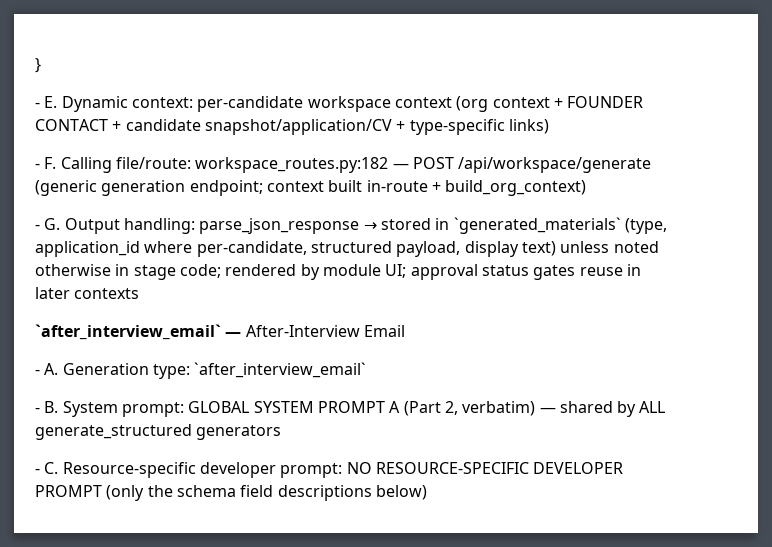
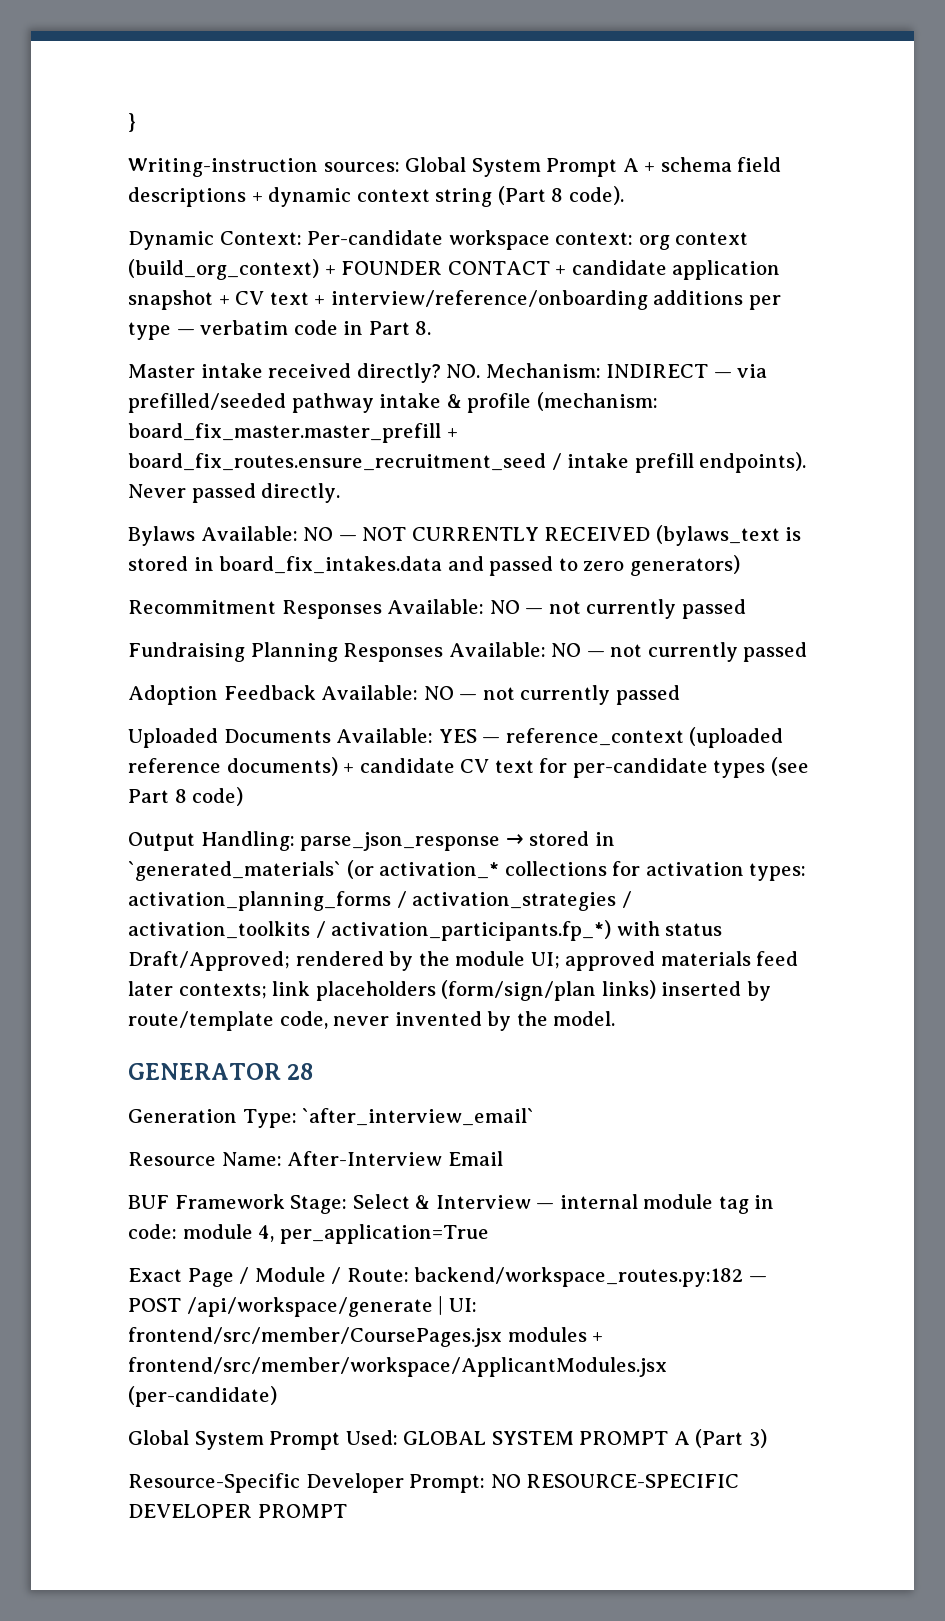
- - E. Dynamic context: per-candidate workspace context (org context + FOUNDER CONTACT + candidate snapshot/application/CV + type-specific links)
- - F. Calling file/route: workspace_routes.py:182 — POST /api/workspace/generate (generic generation endpoint; context built in-route + build_org_context)
- - G. Output handling: parse_json_response → stored in `generated_materials` (type, application_id where per-candidate, structured payload, display text) unless noted otherwise in stage code; rendered by module UI; approval status gates reuse in later contexts
- `after_interview_email` — After-Interview Email
+ Writing-instruction sources: Global System Prompt A + schema field descriptions + dynamic context string (Part 8 code).
+ Dynamic Context: Per-candidate workspace context: org context (build_org_context) + FOUNDER CONTACT + candidate application snapshot + CV text + interview/reference/onboarding additions per type — verbatim code in Part 8.
+ Master intake received directly? NO. Mechanism: INDIRECT — via prefilled/seeded pathway intake & profile (mechanism: board_fix_master.master_prefill + board_fix_routes.ensure_recruitment_seed / intake prefill endpoints). Never passed directly.
+ Bylaws Available: NO — NOT CURRENTLY RECEIVED (bylaws_text is stored in board_fix_intakes.data and passed to zero generators)
+ Recommitment Responses Available: NO — not currently passed
+ Fundraising Planning Responses Available: NO — not currently passed
+ Adoption Feedback Available: NO — not currently passed
+ Uploaded Documents Available: YES — reference_context (uploaded reference documents) + candidate CV text for per-candidate types (see Part 8 code)
+ Output Handling: parse_json_response → stored in `generated_materials` (or activation_* collections for activation types: activation_planning_forms / activation_strategies / activation_toolkits / activation_participants.fp_*) with status Draft/Approved; rendered by the module UI; approved materials feed later contexts; link placeholders (form/sign/plan links) inserted by route/template code, never invented by the model.
+ GENERATOR 28
+ Generation Type: `after_interview_email`
+ Resource Name: After-Interview Email
- - A. Generation type: `after_interview_email`
- - B. System prompt: GLOBAL SYSTEM PROMPT A (Part 2, verbatim) — shared by ALL generate_structured generators
- - C. Resource-specific developer prompt: NO RESOURCE-SPECIFIC DEVELOPER PROMPT (only the schema field descriptions below)
+ BUF Framework Stage: Select & Interview — internal module tag in code: module 4, per_application=True
+ Exact Page / Module / Route: backend/workspace_routes.py:182 — POST /api/workspace/generate | UI: frontend/src/member/CoursePages.jsx modules + frontend/src/member/workspace/ApplicantModules.jsx (per-candidate)
+ Global System Prompt Used: GLOBAL SYSTEM PROMPT A (Part 3)
+ Resource-Specific Developer Prompt: NO RESOURCE-SPECIFIC DEVELOPER PROMPT

